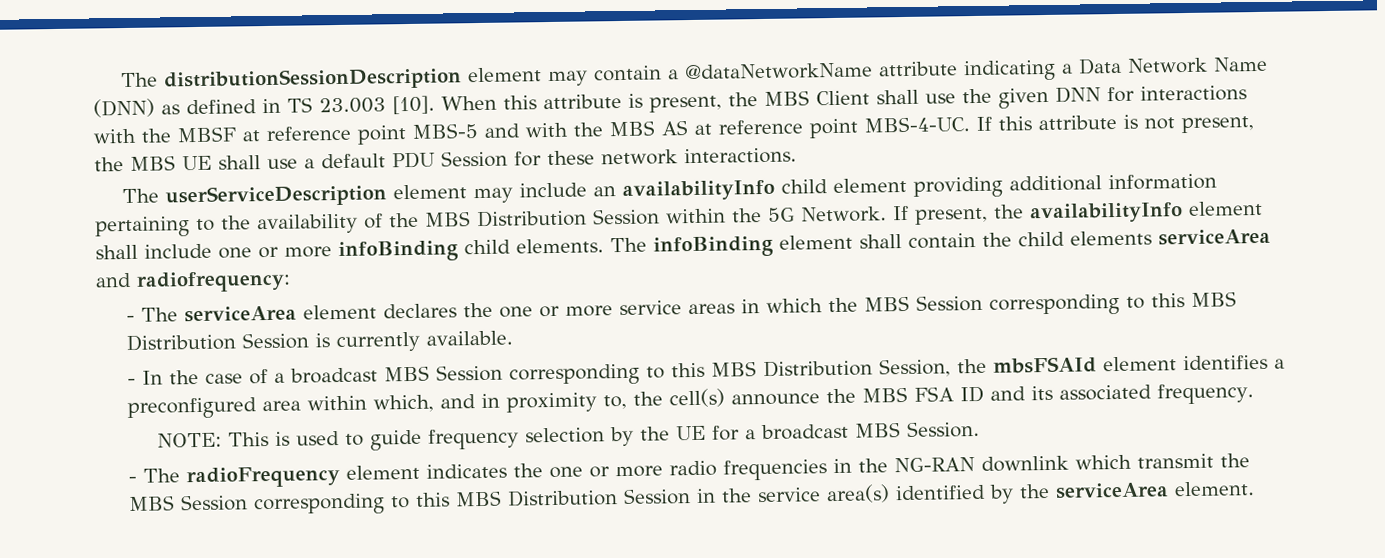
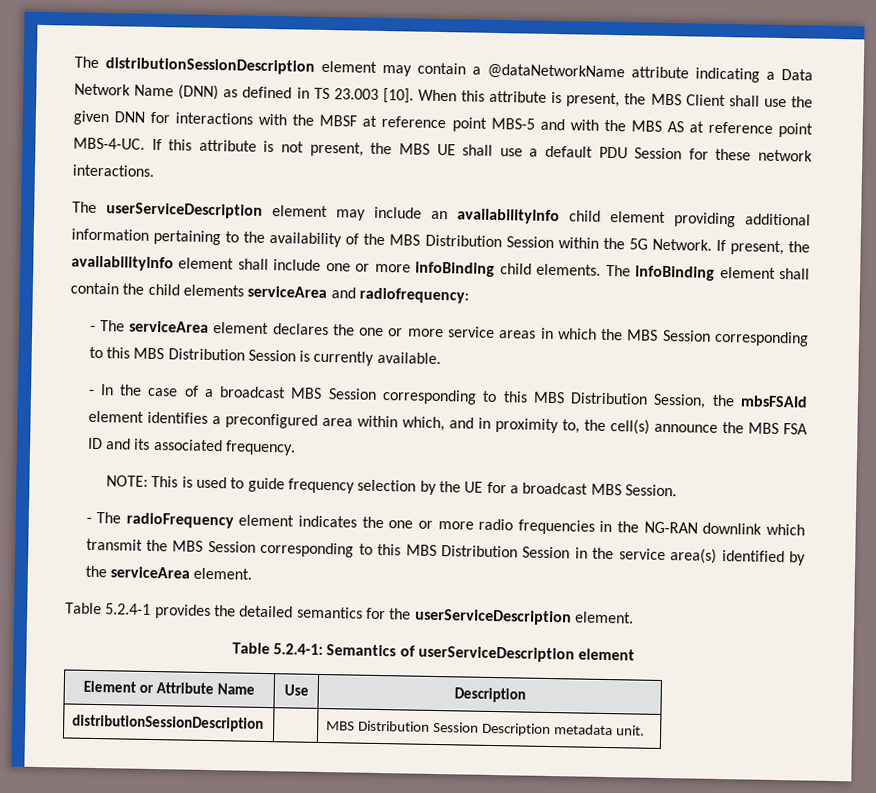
+ Table 5.2.4-1 provides the detailed semantics for the userServiceDescription element.
+ Table 5.2.4-1: Semantics of userServiceDescription element
+ Element or Attribute Name | Use | Description
+ distributionSessionDescription | | MBS Distribution Session Description metadata unit.

